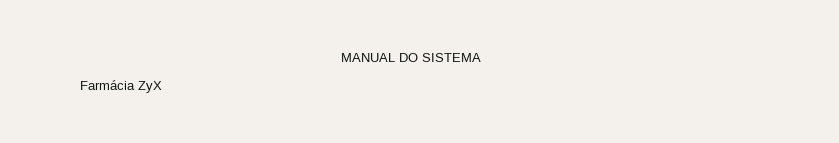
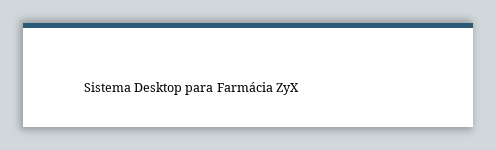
- MANUAL DO SISTEMA
- Farmácia ZyX
+ Sistema Desktop para Farmácia ZyX

